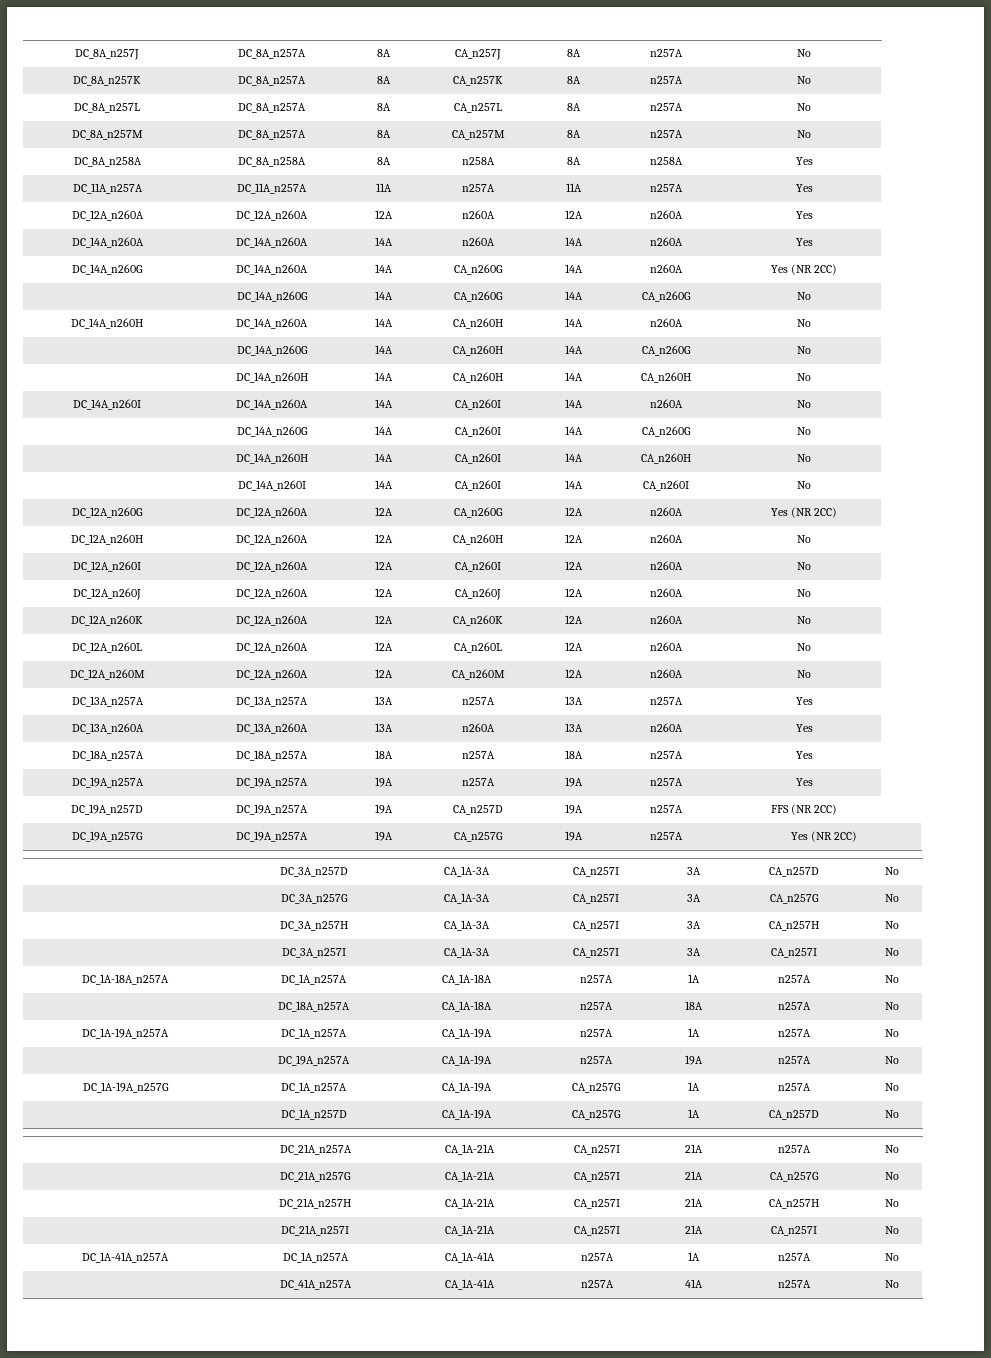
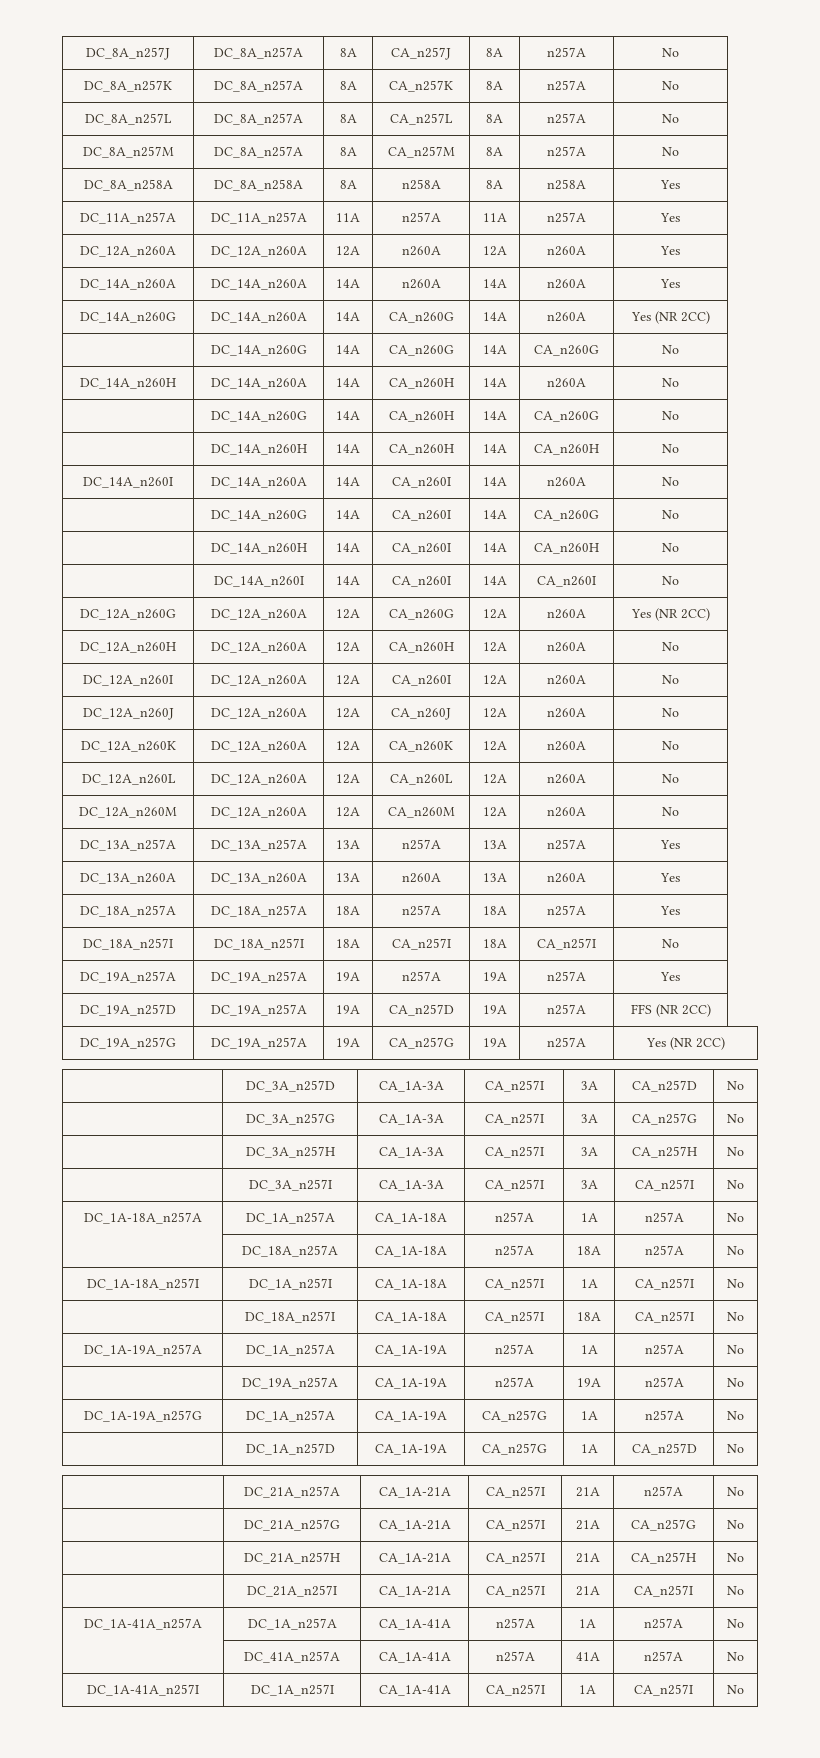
+ DC_18A_n257I | DC_18A_n257I | 18A | CA_n257I | 18A | CA_n257I | No
+ DC_1A-18A_n257I | DC_1A_n257I | CA_1A-18A | CA_n257I | 1A | CA_n257I | No
+ | DC_18A_n257I | CA_1A-18A | CA_n257I | 18A | CA_n257I | No
+ DC_1A-41A_n257I | DC_1A_n257I | CA_1A-41A | CA_n257I | 1A | CA_n257I | No

